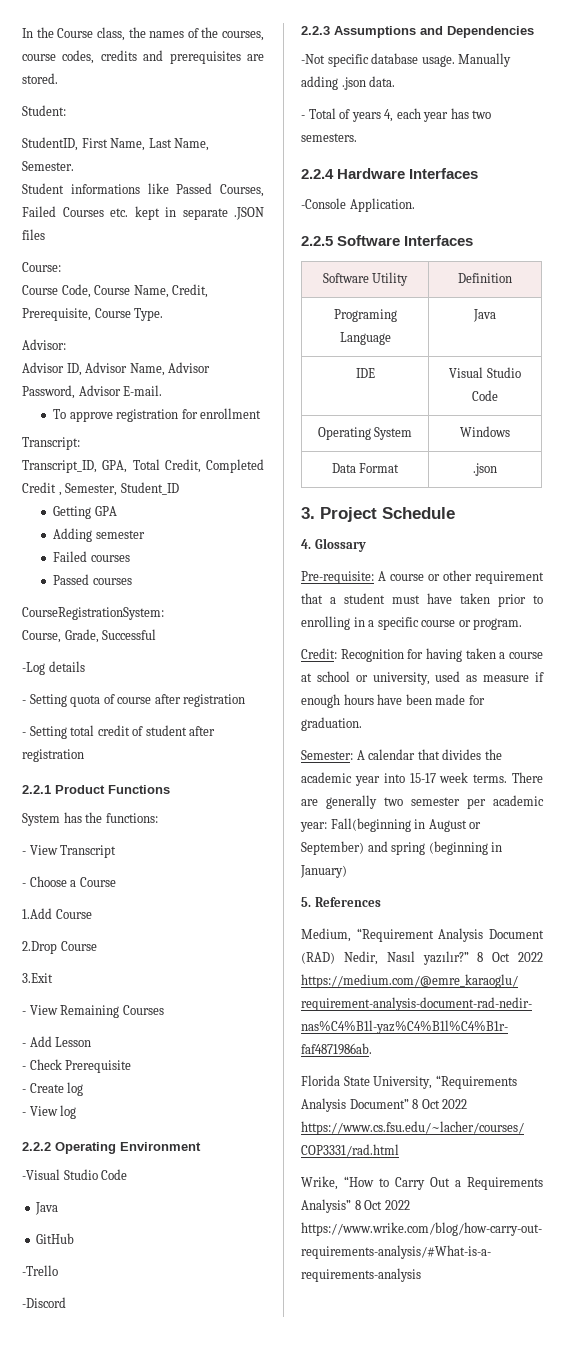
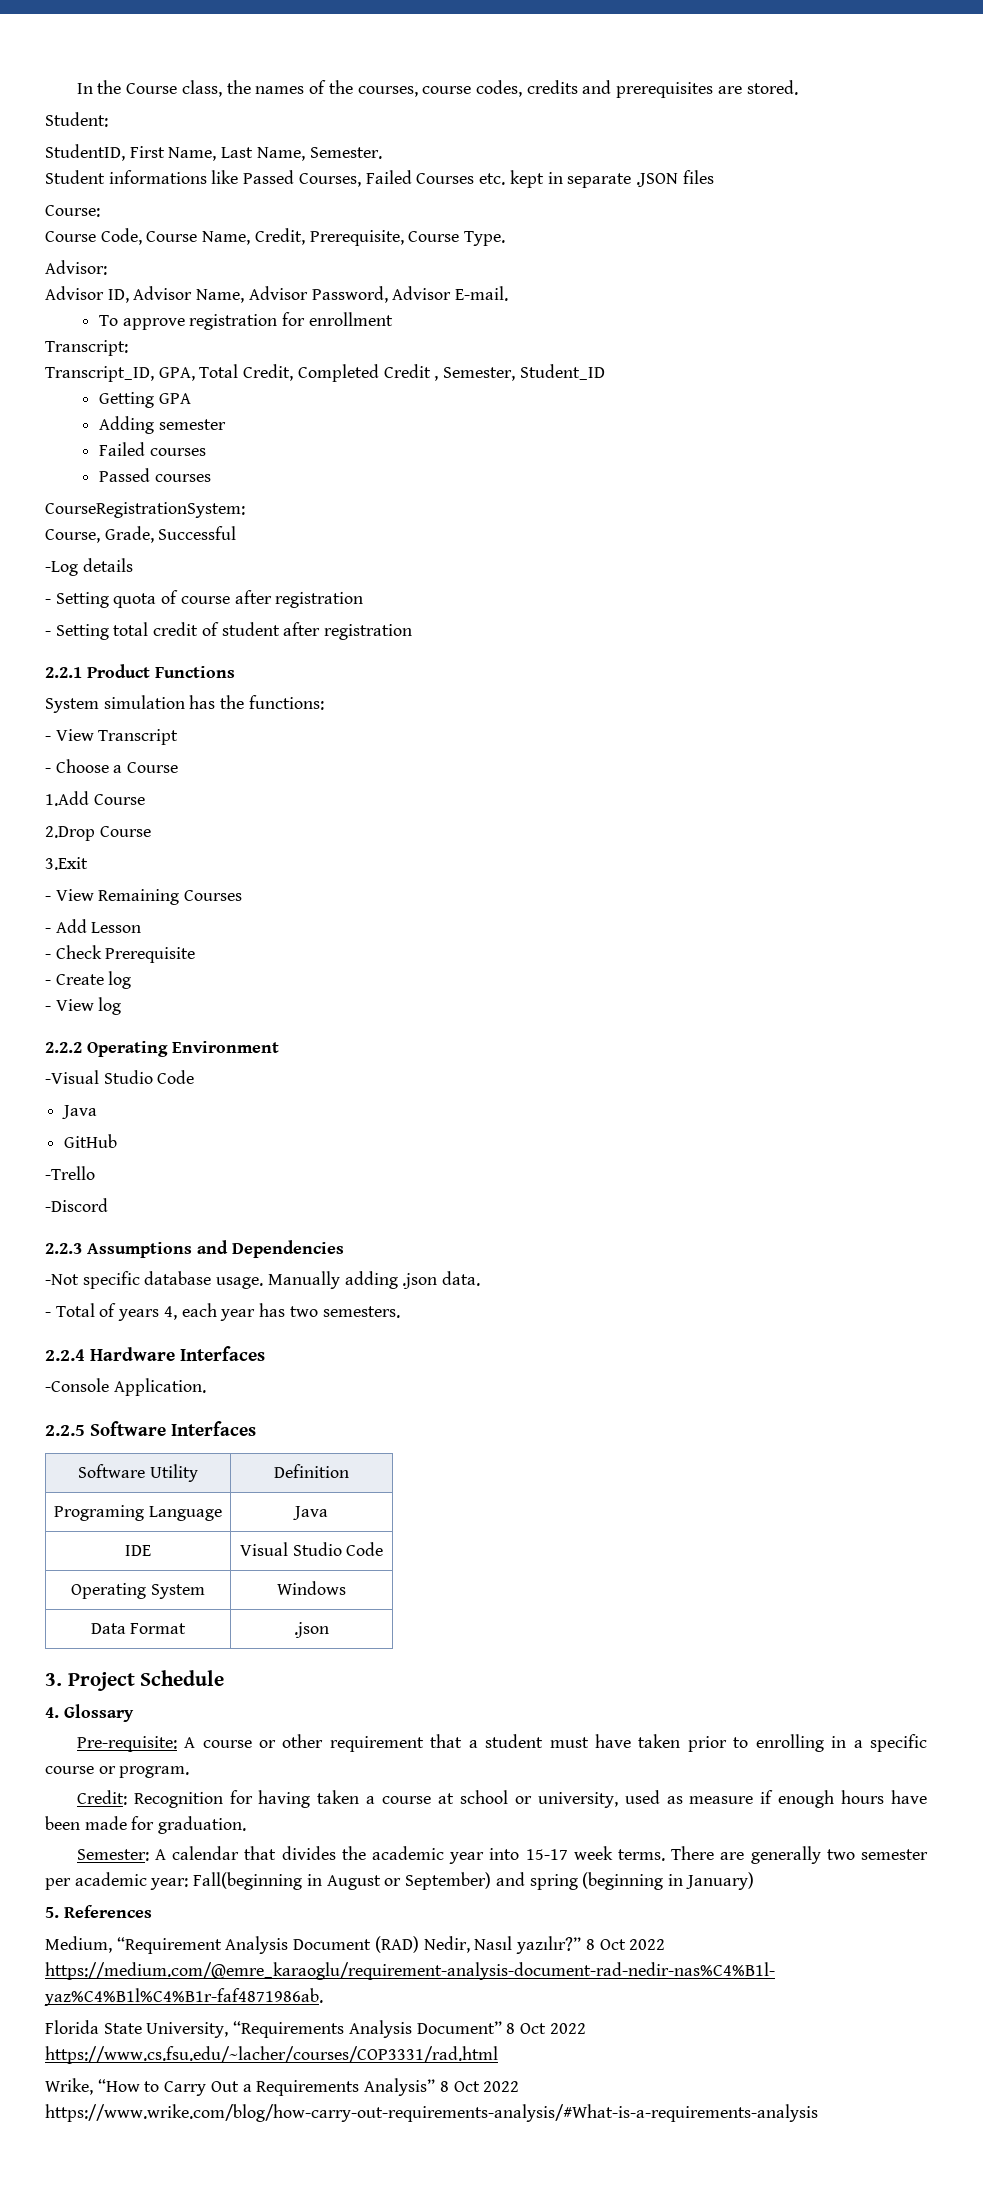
- System has the functions:
+ System simulation has the functions:

